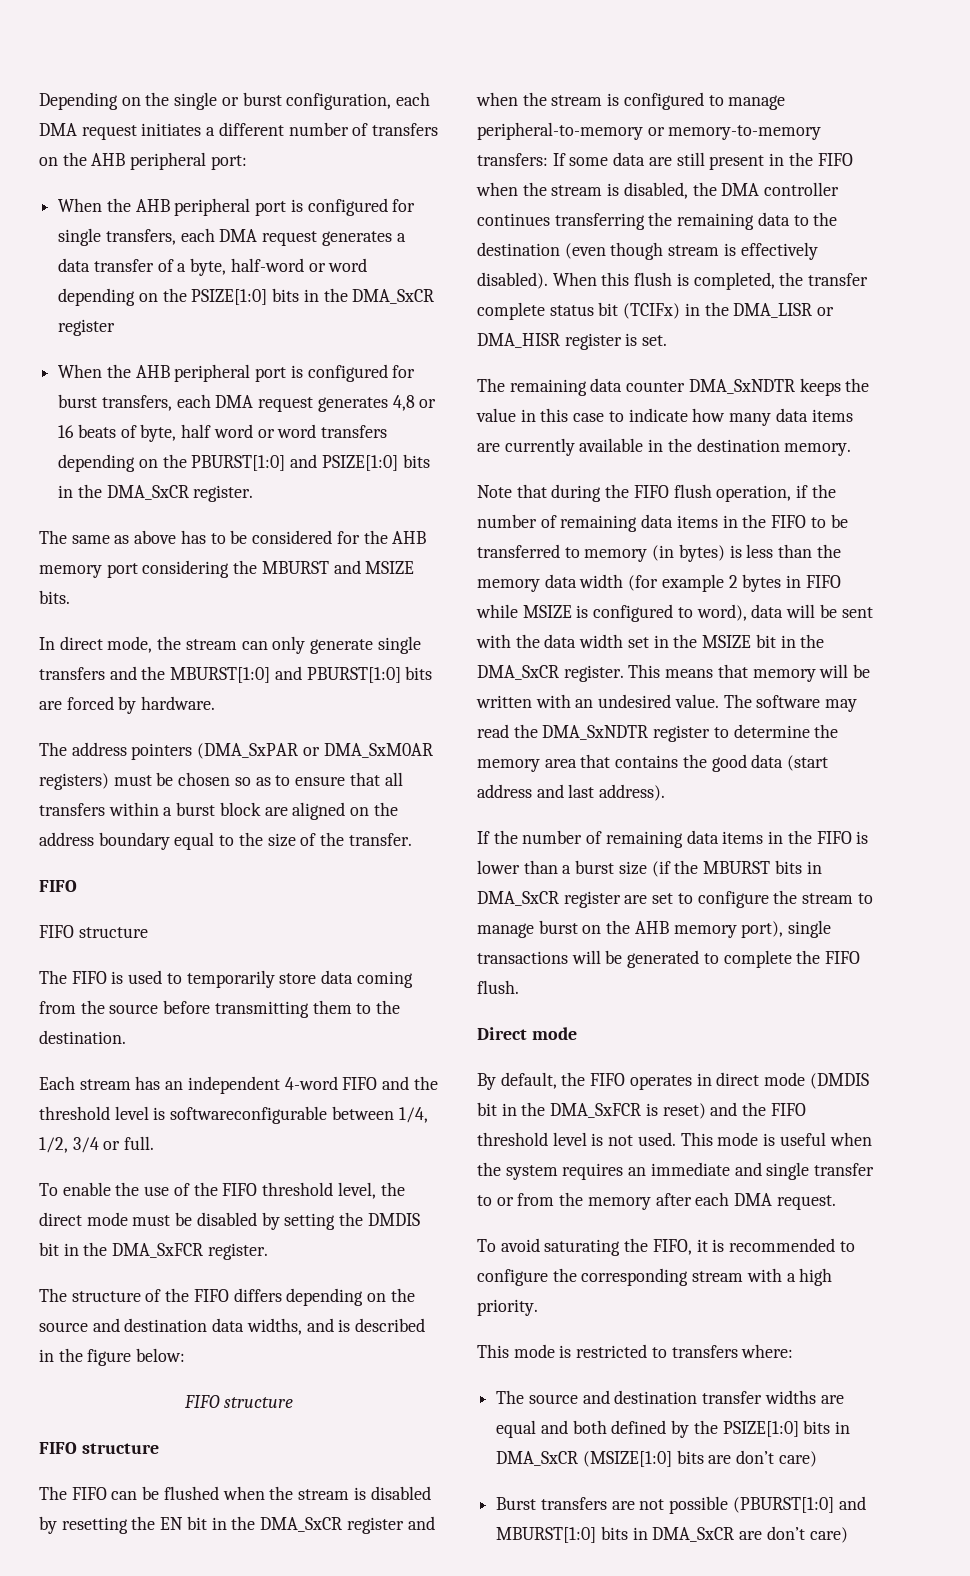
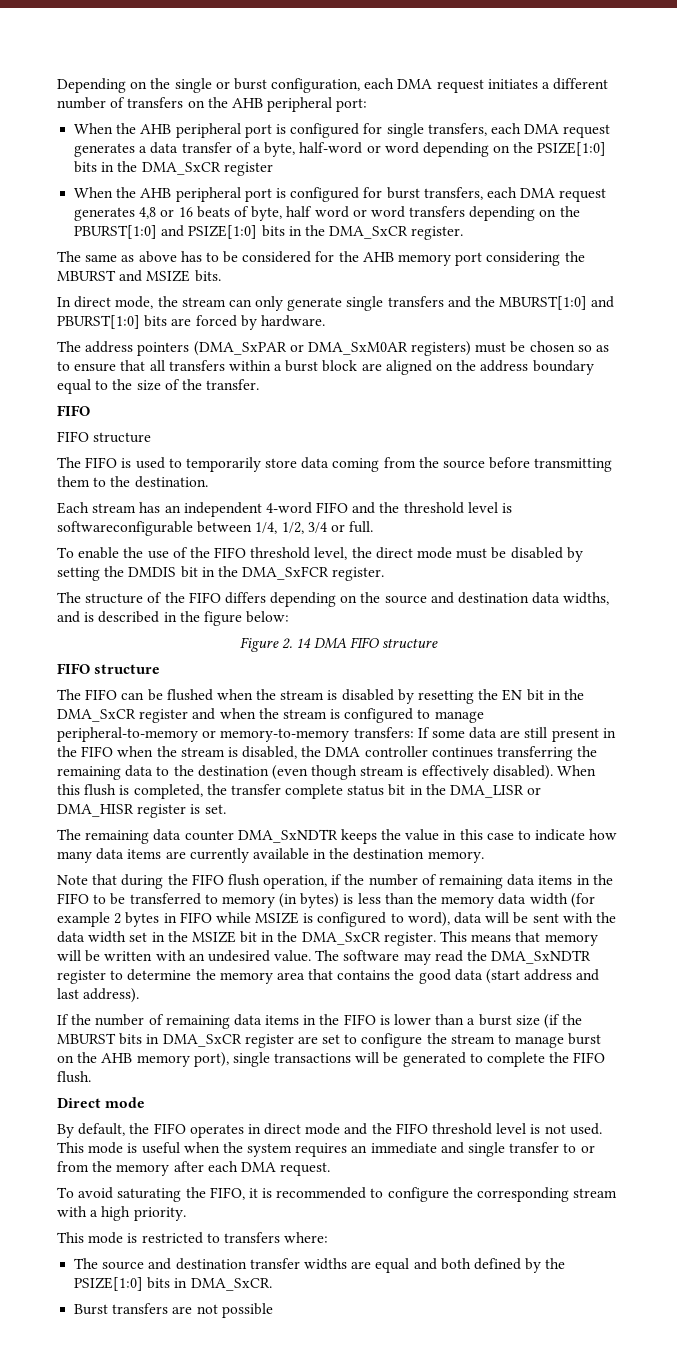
  The structure of the FIFO differs depending on the source and destination data widths, and is described in the figure below:
- FIFO structure
+ Figure 2. 14 DMA FIFO structure
- When this flush is completed, the transfer complete status bit (TCIFx) in the DMA_LISR or DMA_HISR register is set.
+ When this flush is completed, the transfer complete status bit in the DMA_LISR or DMA_HISR register is set.
- By default, the FIFO operates in direct mode (DMDIS bit in the DMA_SxFCR is reset) and the FIFO threshold level is not used.
+ By default, the FIFO operates in direct mode and the FIFO threshold level is not used.
- The source and destination transfer widths are equal and both defined by the PSIZE[1:0] bits in DMA_SxCR (MSIZE[1:0] bits are don’t care)
+ The source and destination transfer widths are equal and both defined by the PSIZE[1:0] bits in DMA_SxCR.
- Burst transfers are not possible (PBURST[1:0] and MBURST[1:0] bits in DMA_SxCR are don’t care)
+ Burst transfers are not possible

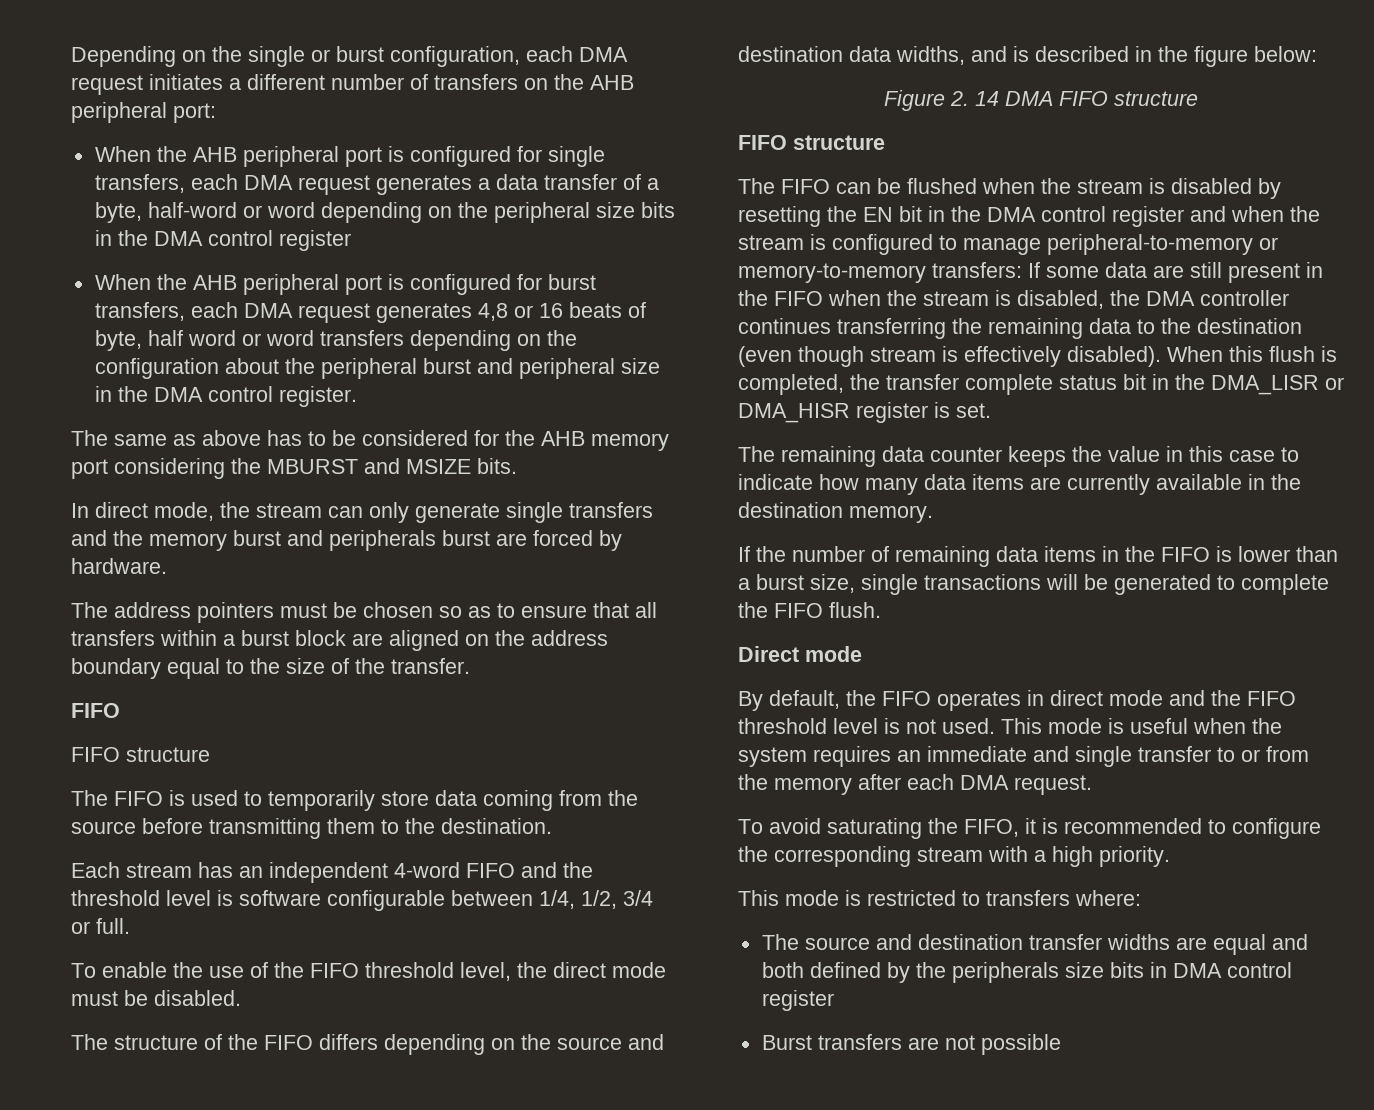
- When the AHB peripheral port is configured for single transfers, each DMA request generates a data transfer of a byte, half-word or word depending on the PSIZE[1:0] bits in the DMA_SxCR register
+ When the AHB peripheral port is configured for single transfers, each DMA request generates a data transfer of a byte, half-word or word depending on the peripheral size bits in the DMA control register
- When the AHB peripheral port is configured for burst transfers, each DMA request generates 4,8 or 16 beats of byte, half word or word transfers depending on the PBURST[1:0] and PSIZE[1:0] bits in the DMA_SxCR register.
+ When the AHB peripheral port is configured for burst transfers, each DMA request generates 4,8 or 16 beats of byte, half word or word transfers depending on the configuration about the peripheral burst and peripheral size in the DMA control register.
- In direct mode, the stream can only generate single transfers and the MBURST[1:0] and PBURST[1:0] bits are forced by hardware.
+ In direct mode, the stream can only generate single transfers and the memory burst and peripherals burst are forced by hardware.
- The address pointers (DMA_SxPAR or DMA_SxM0AR registers) must be chosen so as to ensure that all transfers within a burst block are aligned on the address boundary equal to the size of the transfer.
+ The address pointers must be chosen so as to ensure that all transfers within a burst block are aligned on the address boundary equal to the size of the transfer.
- Each stream has an independent 4-word FIFO and the threshold level is softwareconfigurable between 1/4, 1/2, 3/4 or full.
+ Each stream has an independent 4-word FIFO and the threshold level is software configurable between 1/4, 1/2, 3/4 or full.
- To enable the use of the FIFO threshold level, the direct mode must be disabled by setting the DMDIS bit in the DMA_SxFCR register.
+ To enable the use of the FIFO threshold level, the direct mode must be disabled.
- The FIFO can be flushed when the stream is disabled by resetting the EN bit in the DMA_SxCR register and when the stream is configured to manage peripheral-to-memory or memory-to-memory transfers:
+ The FIFO can be flushed when the stream is disabled by resetting the EN bit in the DMA control register and when the stream is configured to manage peripheral-to-memory or memory-to-memory transfers:
- The remaining data counter DMA_SxNDTR keeps the value in this case to indicate how many data items are currently available in the destination memory.
+ The remaining data counter keeps the value in this case to indicate how many data items are currently available in the destination memory.
- Note that during the FIFO flush operation, if the number of remaining data items in the FIFO to be transferred to memory (in bytes) is less than the memory data width (for example 2 bytes in FIFO while MSIZE is configured to word), data will be sent with the data width set in the MSIZE bit in the DMA_SxCR register. This means that memory will be written with an undesired value. The software may read the DMA_SxNDTR register to determine the memory area that contains the good data (start address and last address).
- If the number of remaining data items in the FIFO is lower than a burst size (if the MBURST bits in DMA_SxCR register are set to configure the stream to manage burst on the AHB memory port), single transactions will be generated to complete the FIFO flush.
+ If the number of remaining data items in the FIFO is lower than a burst size, single transactions will be generated to complete the FIFO flush.
- The source and destination transfer widths are equal and both defined by the PSIZE[1:0] bits in DMA_SxCR.
+ The source and destination transfer widths are equal and both defined by the peripherals size bits in DMA control register

